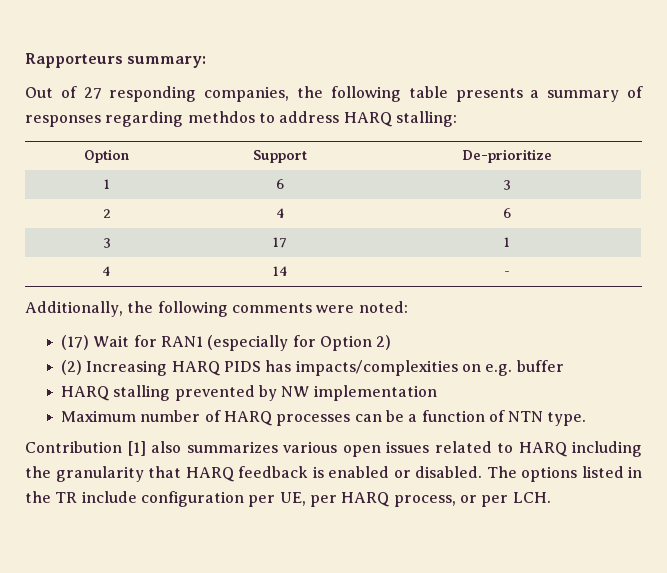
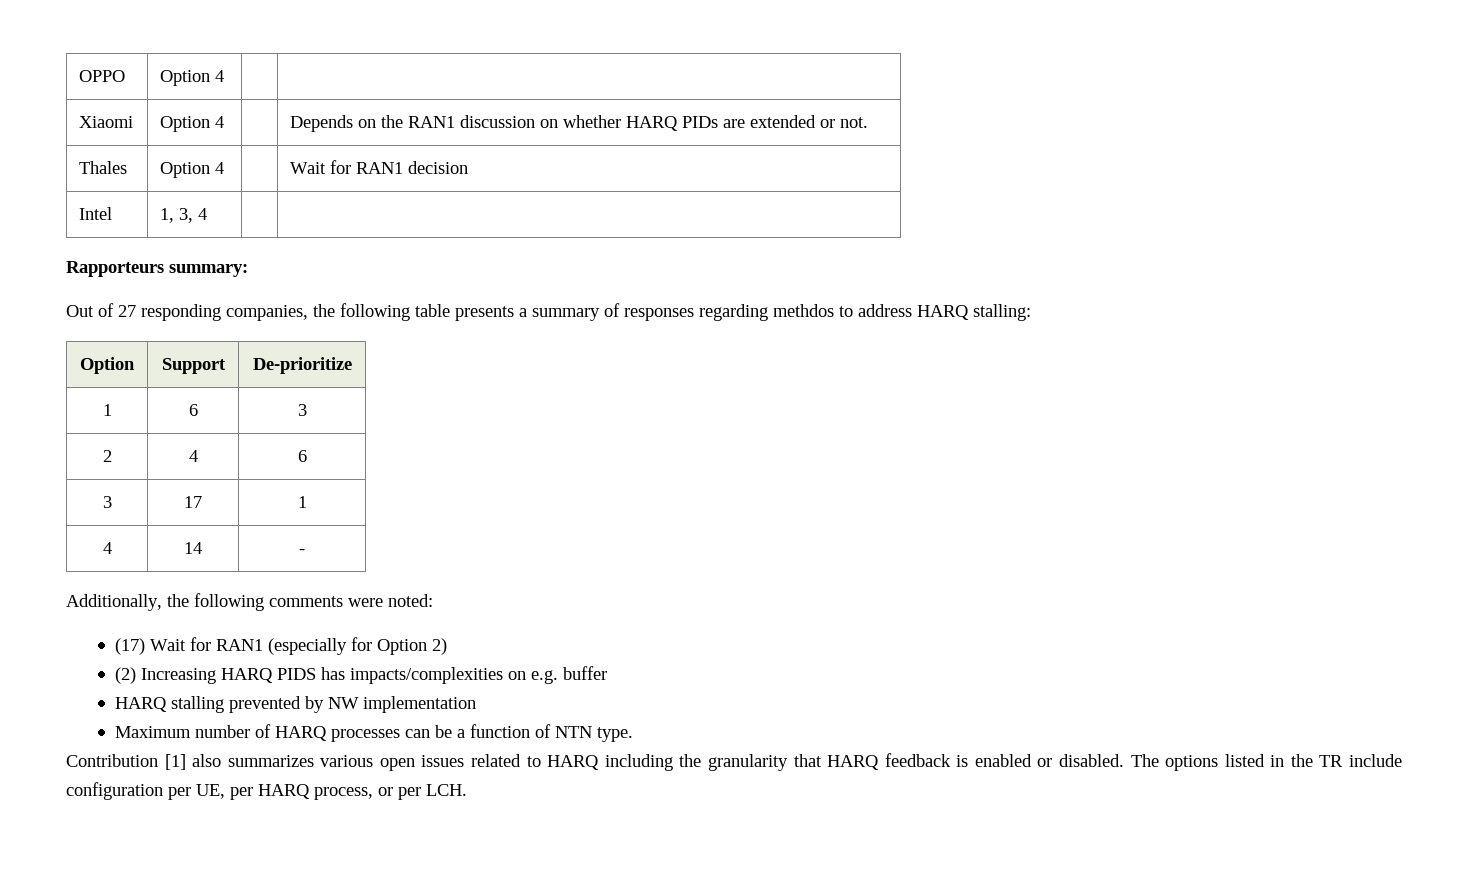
+ OPPO | Option 4 | |
+ Xiaomi | Option 4 | | Depends on the RAN1 discussion on whether HARQ PIDs are extended or not.
+ Thales | Option 4 | | Wait for RAN1 decision
+ Intel | 1, 3, 4 | |

